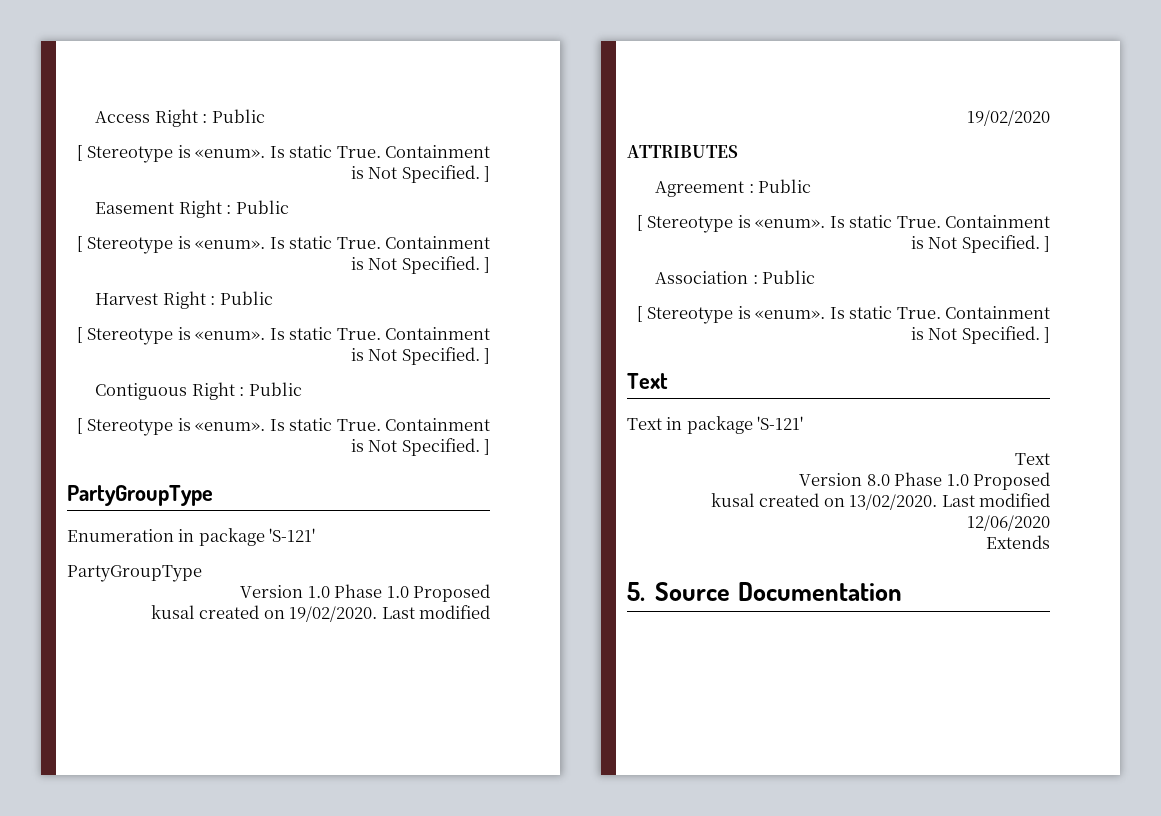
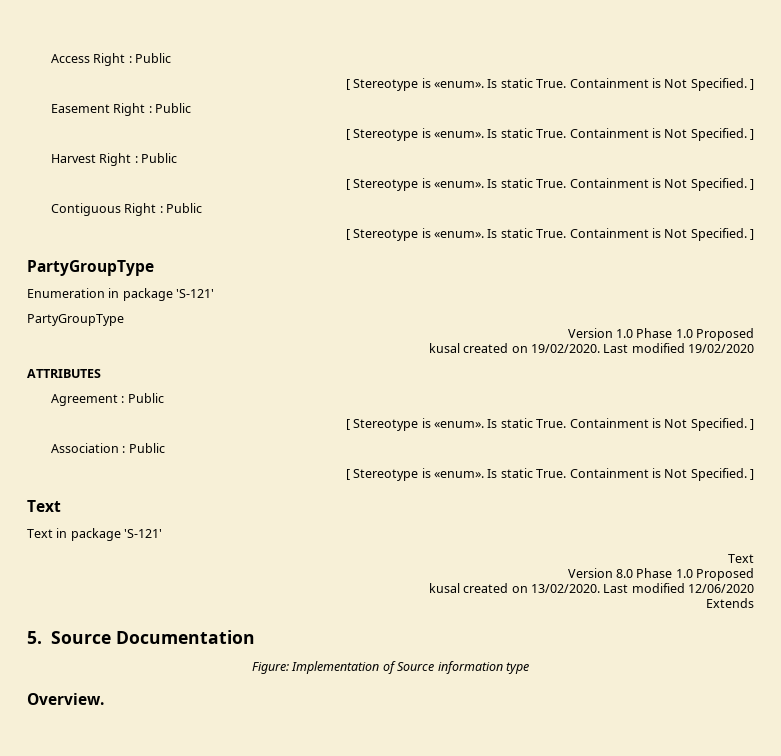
+ Figure: Implementation of Source information type
+ Overview.

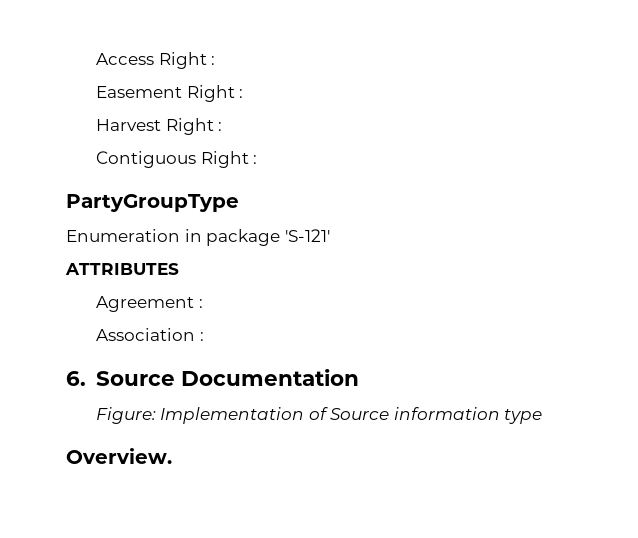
- Access Right : Public
- [ Stereotype is «enum». Is static True. Containment is Not Specified. ]
- Easement Right : Public
- [ Stereotype is «enum». Is static True. Containment is Not Specified. ]
- Harvest Right : Public
- [ Stereotype is «enum». Is static True. Containment is Not Specified. ]
- Contiguous Right : Public
- [ Stereotype is «enum». Is static True. Containment is Not Specified. ]
+ Access Right :
+ Easement Right :
+ Harvest Right :
+ Contiguous Right :
  Enumeration in package 'S-121'
- PartyGroupType
- Version 1.0 Phase 1.0 Proposed
- kusal created on 19/02/2020. Last modified 19/02/2020
  ATTRIBUTES
- Agreement : Public
- [ Stereotype is «enum». Is static True. Containment is Not Specified. ]
- Association : Public
- [ Stereotype is «enum». Is static True. Containment is Not Specified. ]
- Text
- Text in package 'S-121'
- Text
- Version 8.0 Phase 1.0 Proposed
- kusal created on 13/02/2020. Last modified 12/06/2020
- Extends
- 5. Source Documentation
+ Agreement :
+ Association :
+ 6. Source Documentation

